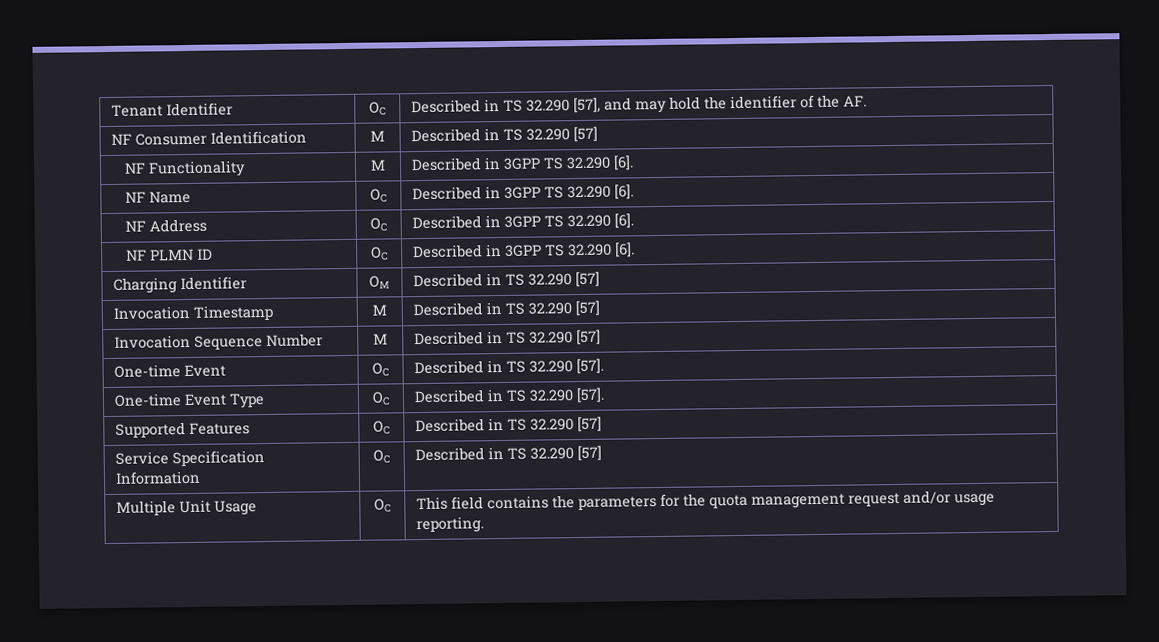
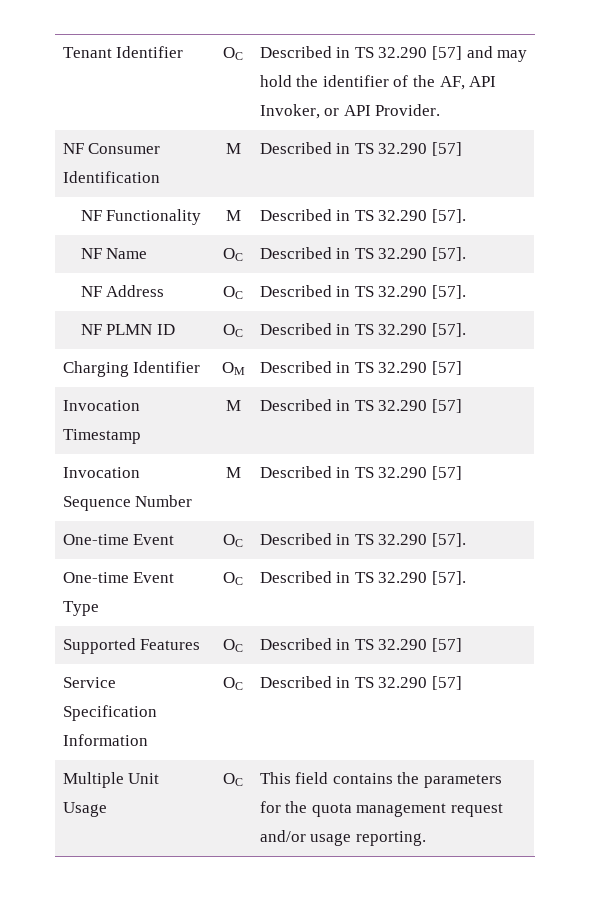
- Tenant Identifier | OC | Described in TS 32.290 [57], and may hold the identifier of the AF.
+ Tenant Identifier | OC | Described in TS 32.290 [57] and may hold the identifier of the AF, API Invoker, or API Provider.
- NF Functionality | M | Described in 3GPP TS 32.290 [6].
+ NF Functionality | M | Described in TS 32.290 [57].
- NF Name | OC | Described in 3GPP TS 32.290 [6].
+ NF Name | OC | Described in TS 32.290 [57].
- NF Address | OC | Described in 3GPP TS 32.290 [6].
+ NF Address | OC | Described in TS 32.290 [57].
- NF PLMN ID | OC | Described in 3GPP TS 32.290 [6].
+ NF PLMN ID | OC | Described in TS 32.290 [57].

